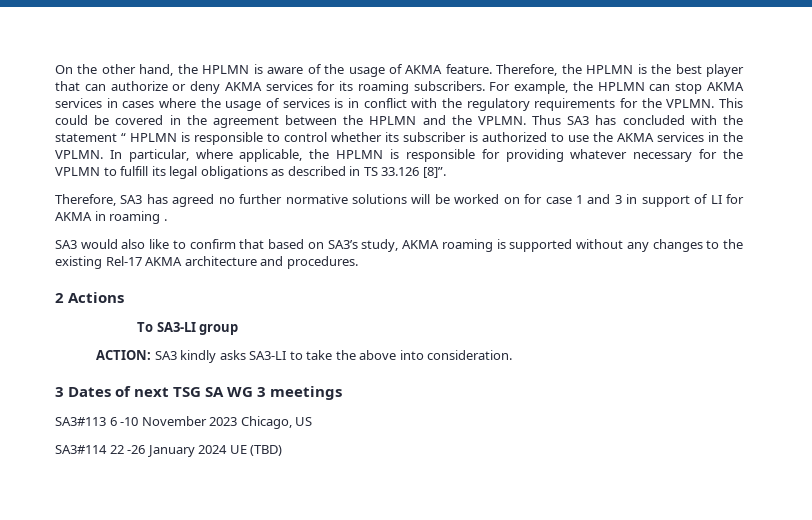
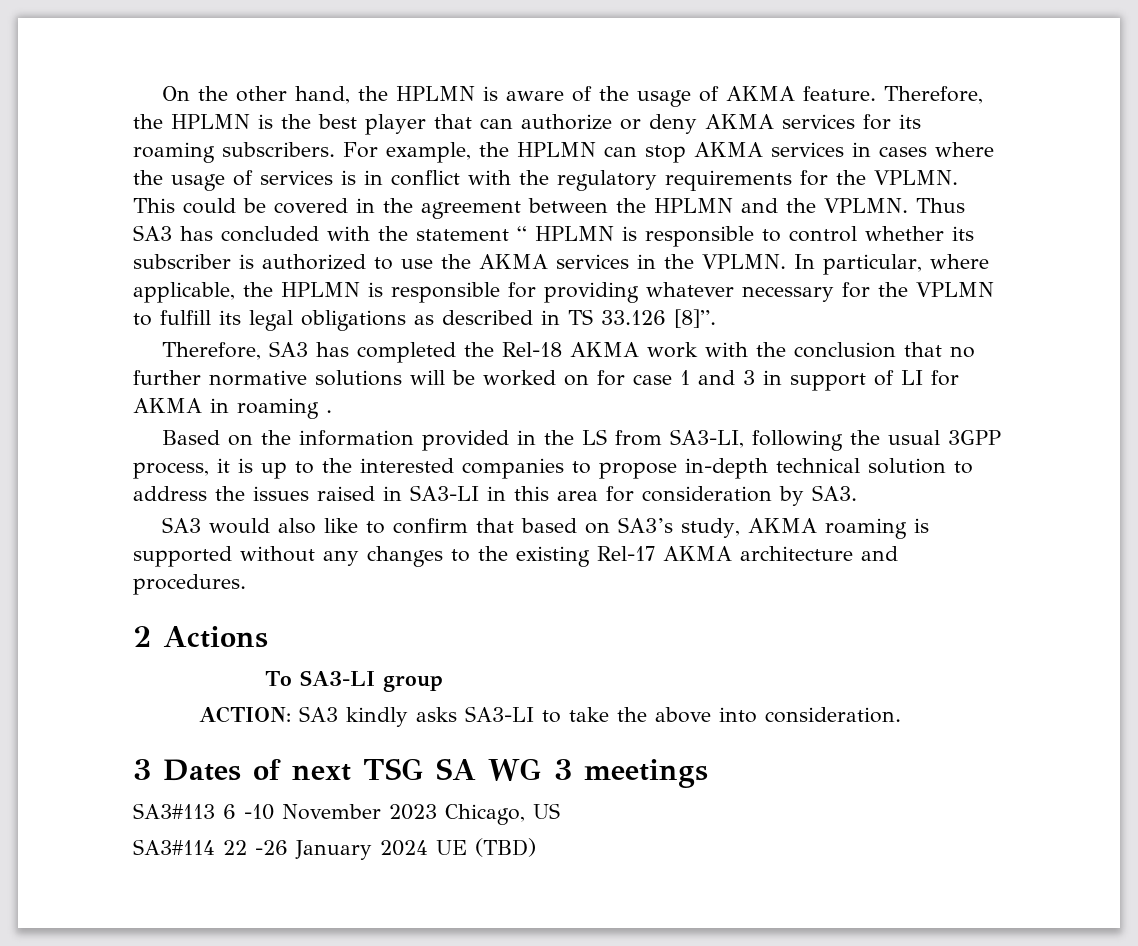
- Therefore, SA3 has agreed no further normative solutions will be worked on for case 1 and 3 in support of LI for AKMA in roaming .
+ Therefore, SA3 has completed the Rel-18 AKMA work with the conclusion that no further normative solutions will be worked on for case 1 and 3 in support of LI for AKMA in roaming .
+ Based on the information provided in the LS from SA3-LI, following the usual 3GPP process, it is up to the interested companies to propose in-depth technical solution to address the issues raised in SA3-LI in this area for consideration by SA3.

